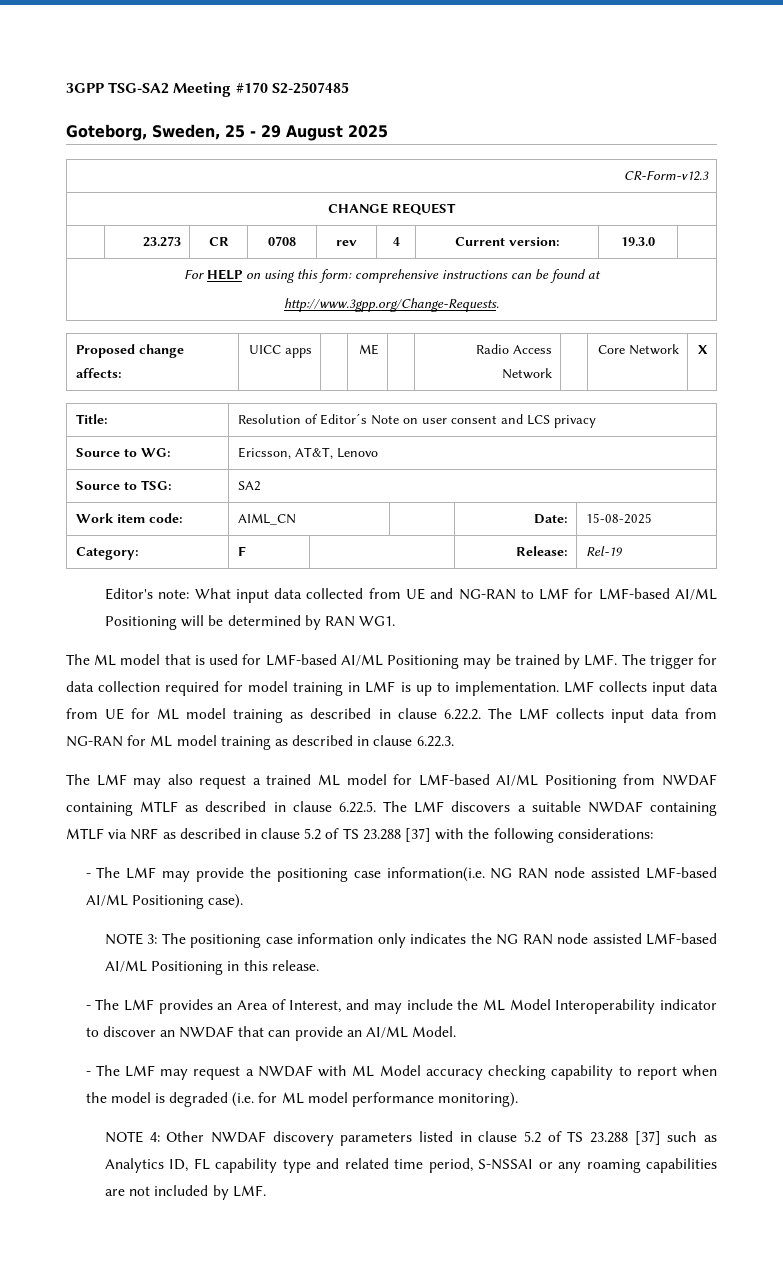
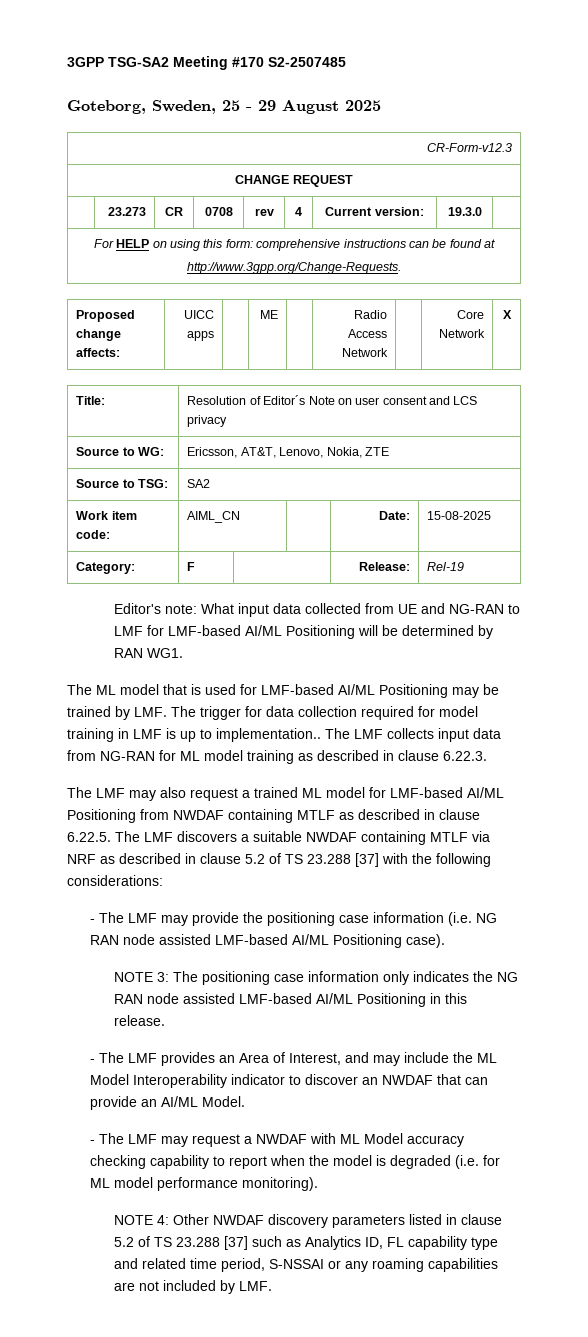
- Source to WG: | Ericsson, AT&T, Lenovo
+ Source to WG: | Ericsson, AT&T, Lenovo, Nokia, ZTE
- The ML model that is used for LMF-based AI/ML Positioning may be trained by LMF. The trigger for data collection required for model training in LMF is up to implementation. LMF collects input data from UE for ML model training as described in clause 6.22.2. The LMF collects input data from NG-RAN for ML model training as described in clause 6.22.3.
+ The ML model that is used for LMF-based AI/ML Positioning may be trained by LMF. The trigger for data collection required for model training in LMF is up to implementation.. The LMF collects input data from NG-RAN for ML model training as described in clause 6.22.3.
- - The LMF may provide the positioning case information(i.e. NG RAN node assisted LMF-based AI/ML Positioning case).
+ - The LMF may provide the positioning case information (i.e. NG RAN node assisted LMF-based AI/ML Positioning case).

